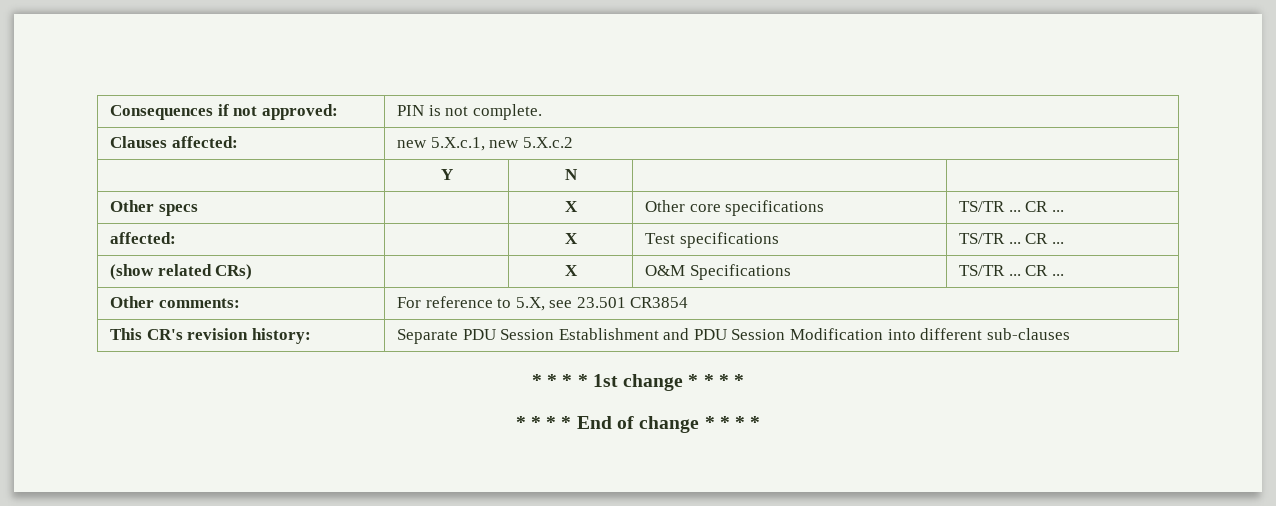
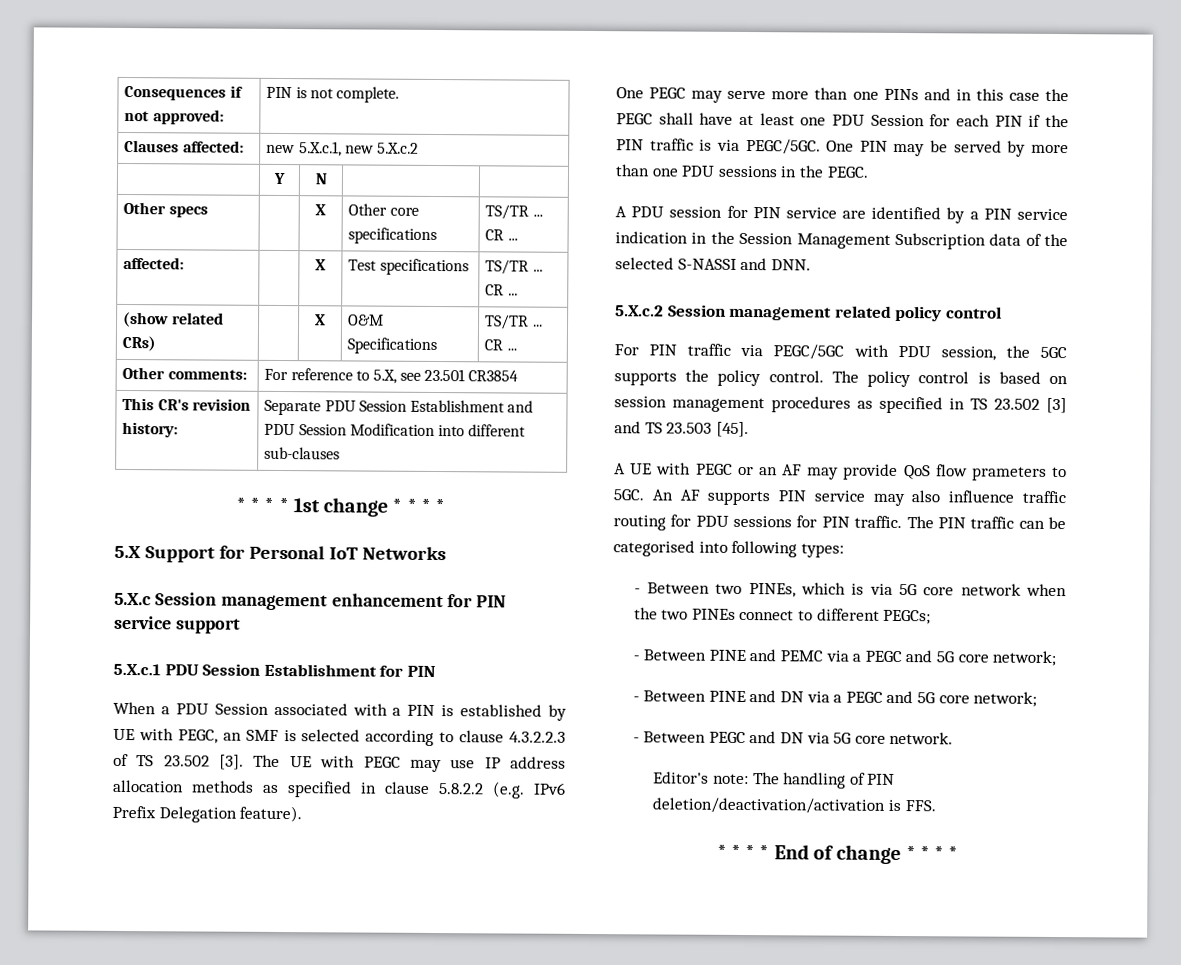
+ 5.X Support for Personal IoT Networks
+ 5.X.c Session management enhancement for PIN service support
+ 5.X.c.1 PDU Session Establishment for PIN
+ When a PDU Session associated with a PIN is established by UE with PEGC, an SMF is selected according to clause 4.3.2.2.3 of TS 23.502 [3]. The UE with PEGC may use IP address allocation methods as specified in clause 5.8.2.2 (e.g. IPv6 Prefix Delegation feature).
+ One PEGC may serve more than one PINs and in this case the PEGC shall have at least one PDU Session for each PIN if the PIN traffic is via PEGC/5GC. One PIN may be served by more than one PDU sessions in the PEGC.
+ A PDU session for PIN service are identified by a PIN service indication in the Session Management Subscription data of the selected S-NASSI and DNN.
+ 5.X.c.2 Session management related policy control
+ For PIN traffic via PEGC/5GC with PDU session, the 5GC supports the policy control. The policy control is based on session management procedures as specified in TS 23.502 [3] and TS 23.503 [45].
+ A UE with PEGC or an AF may provide QoS flow prameters to 5GC. An AF supports PIN service may also influence traffic routing for PDU sessions for PIN traffic. The PIN traffic can be categorised into following types:
+ - Between two PINEs, which is via 5G core network when the two PINEs connect to different PEGCs;
+ - Between PINE and PEMC via a PEGC and 5G core network;
+ - Between PINE and DN via a PEGC and 5G core network;
+ - Between PEGC and DN via 5G core network.
+ Editor's note: The handling of PIN deletion/deactivation/activation is FFS.

